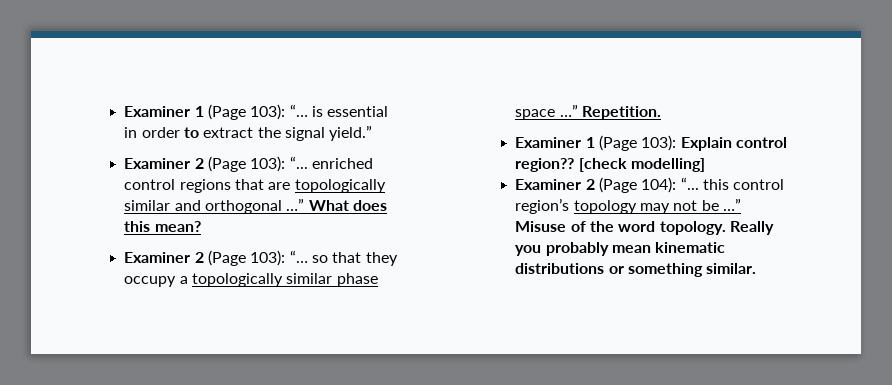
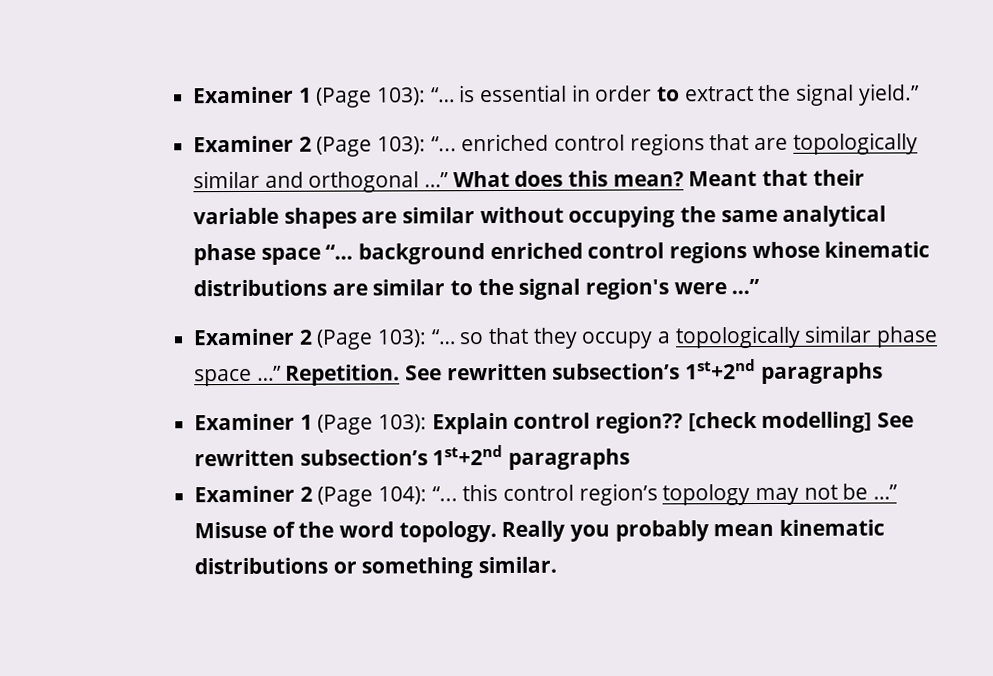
+ Meant that their variable shapes are similar without occupying the same analytical phase space “… background enriched control regions whose kinematic distributions are similar to the signal region's were …”
- Repetition.
+ Repetition. See rewritten subsection’s 1st+2nd paragraphs
- [check modelling]
+ [check modelling] See rewritten subsection’s 1st+2nd paragraphs

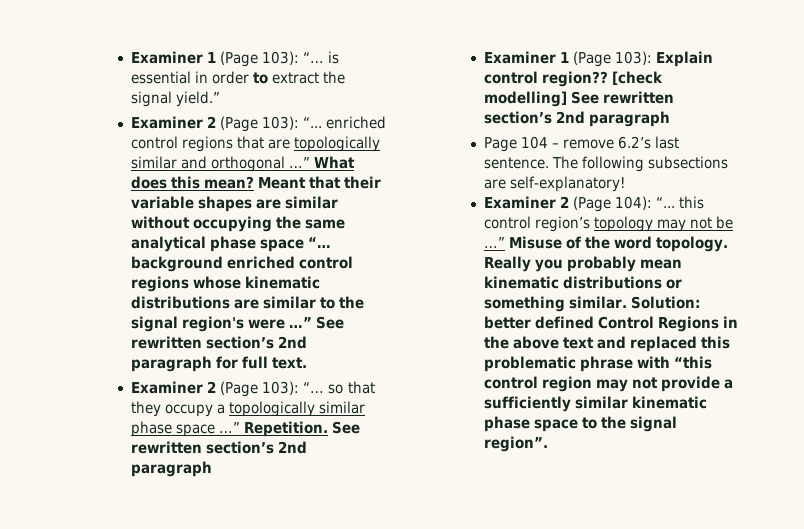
+ See rewritten section’s 2nd paragraph for full text.
- Repetition. See rewritten subsection’s 1st+2nd paragraphs
+ Repetition. See rewritten section’s 2nd paragraph
- [check modelling] See rewritten subsection’s 1st+2nd paragraphs
+ [check modelling] See rewritten section’s 2nd paragraph
+ Page 104 – remove 6.2’s last sentence. The following subsections are self-explanatory!
+ Solution: better defined Control Regions in the above text and replaced this problematic phrase with “this control region may not provide a sufficiently similar kinematic phase space to the signal region”.

